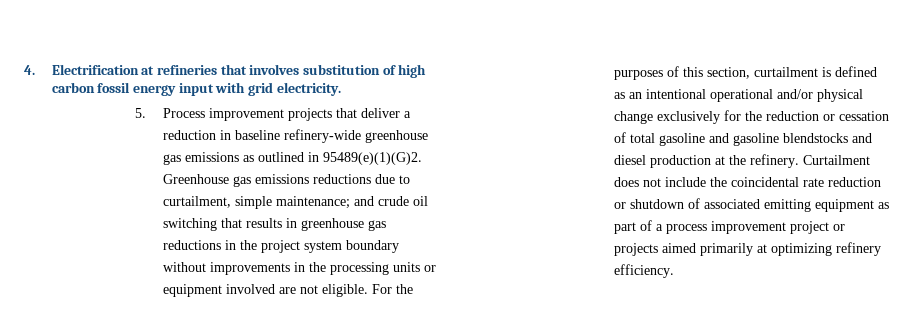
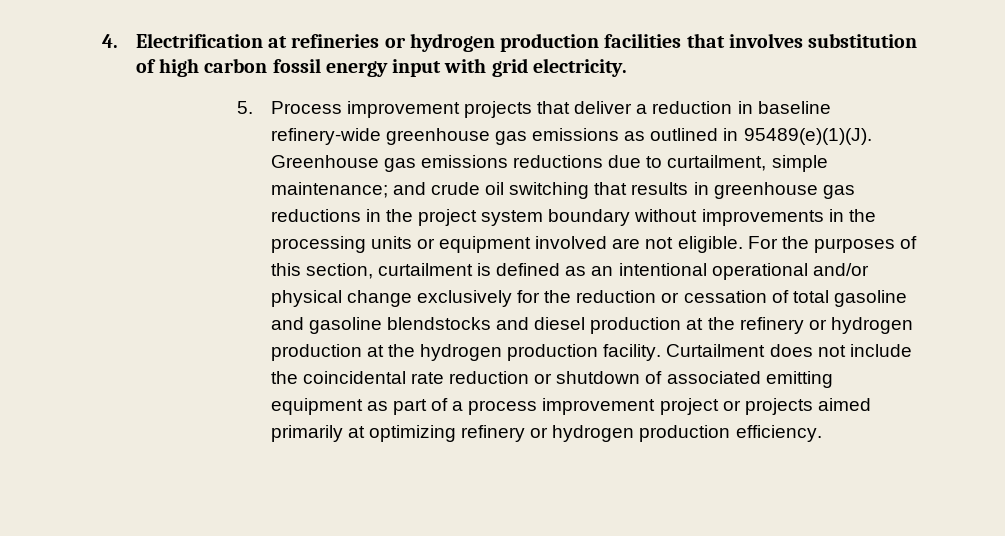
- 4. Electrification at refineries that involves substitution of high carbon fossil energy input with grid electricity.
+ 4. Electrification at refineries or hydrogen production facilities that involves substitution of high carbon fossil energy input with grid electricity.
- 5. Process improvement projects that deliver a reduction in baseline refinery-wide greenhouse gas emissions as outlined in 95489(e)(1)(G)2.
+ 5. Process improvement projects that deliver a reduction in baseline refinery-wide greenhouse gas emissions as outlined in 95489(e)(1)(J).
- For the purposes of this section, curtailment is defined as an intentional operational and/or physical change exclusively for the reduction or cessation of total gasoline and gasoline blendstocks and diesel production at the refinery.
+ For the purposes of this section, curtailment is defined as an intentional operational and/or physical change exclusively for the reduction or cessation of total gasoline and gasoline blendstocks and diesel production at the refinery or hydrogen production at the hydrogen production facility.
- Curtailment does not include the coincidental rate reduction or shutdown of associated emitting equipment as part of a process improvement project or projects aimed primarily at optimizing refinery efficiency.
+ Curtailment does not include the coincidental rate reduction or shutdown of associated emitting equipment as part of a process improvement project or projects aimed primarily at optimizing refinery or hydrogen production efficiency.

